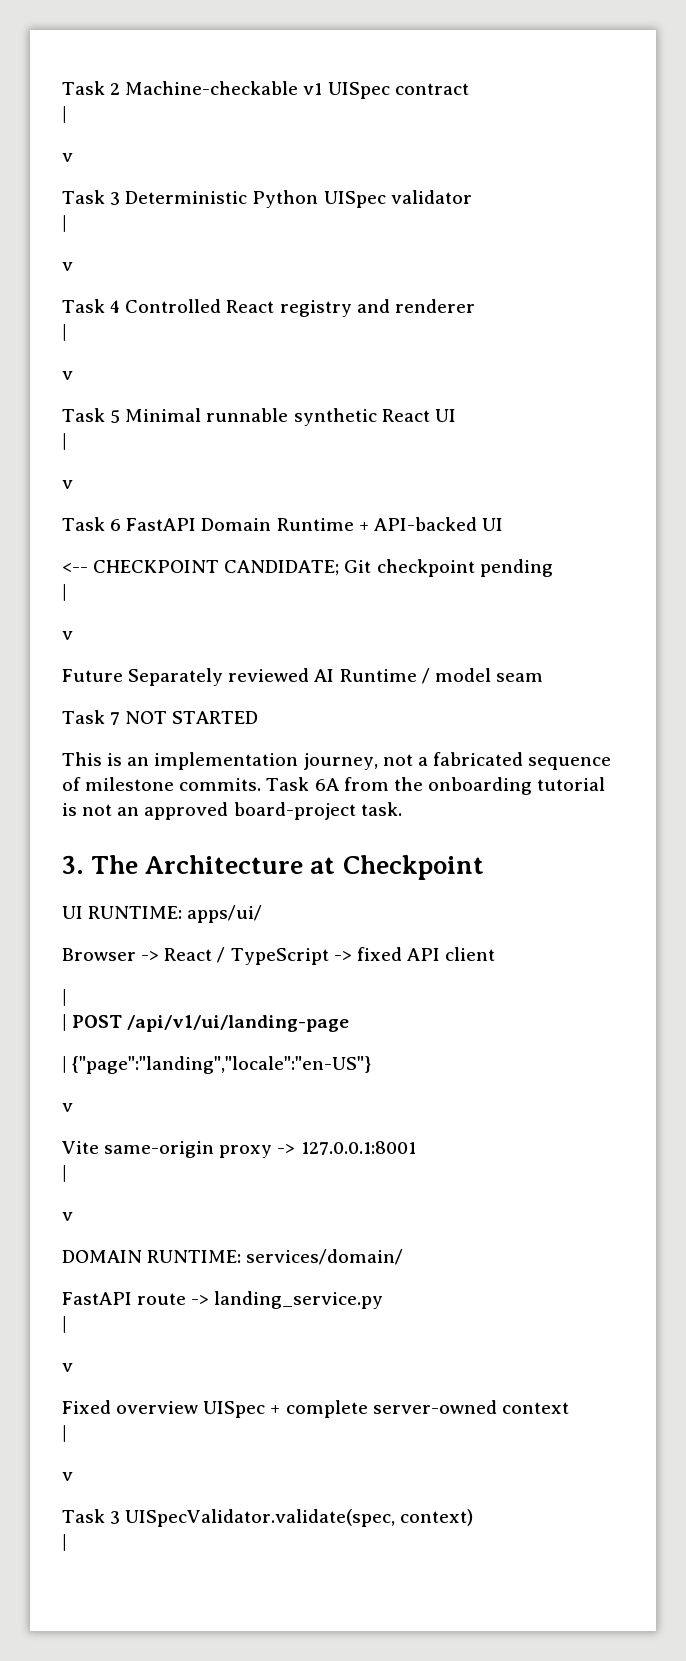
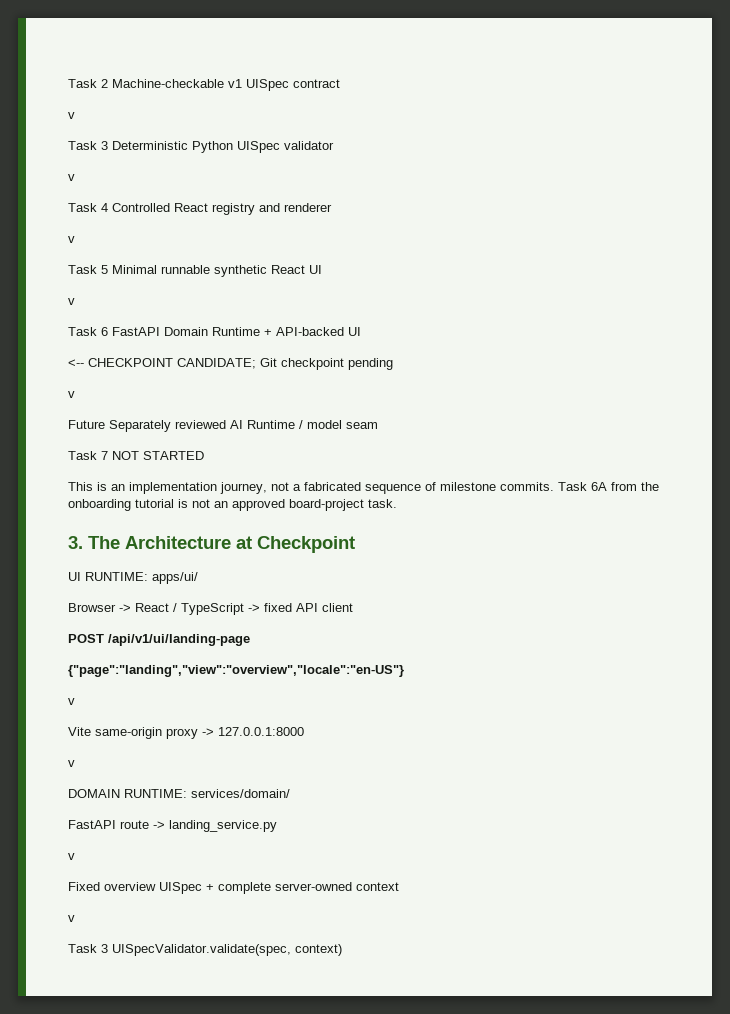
  Task 2 Machine-checkable v1 UISpec contract
- |
  Task 3 Deterministic Python UISpec validator
- |
  Task 4 Controlled React registry and renderer
- |
  Task 5 Minimal runnable synthetic React UI
- |
  <-- CHECKPOINT CANDIDATE; Git checkpoint pending
- |
  Browser -> React / TypeScript -> fixed API client
- |
- | POST /api/v1/ui/landing-page
+ POST /api/v1/ui/landing-page
- | {"page":"landing","locale":"en-US"}
+ {"page":"landing","view":"overview","locale":"en-US"}
- Vite same-origin proxy -> 127.0.0.1:8001
- |
+ Vite same-origin proxy -> 127.0.0.1:8000
  FastAPI route -> landing_service.py
- |
  Fixed overview UISpec + complete server-owned context
- |
  Task 3 UISpecValidator.validate(spec, context)
- |

